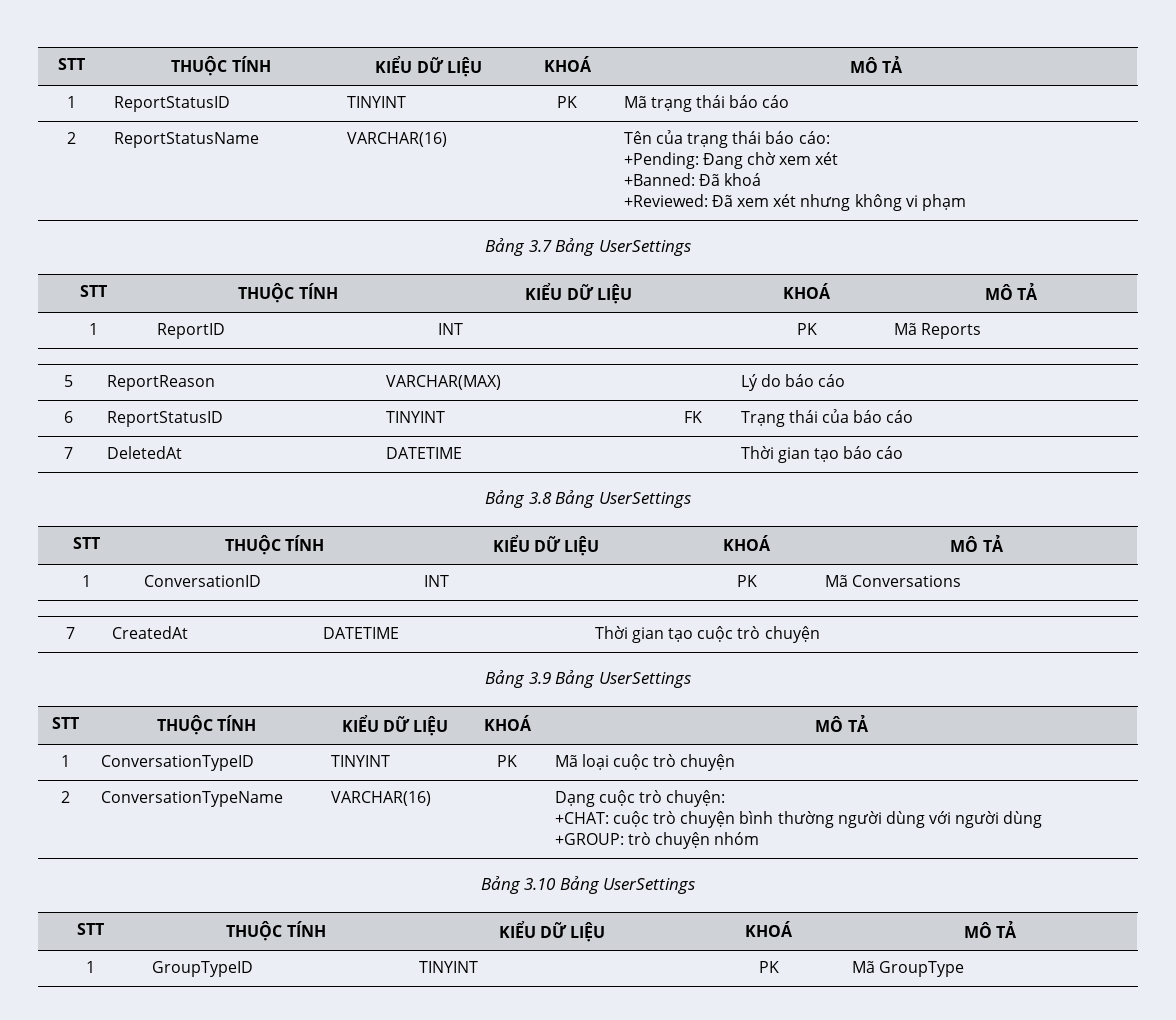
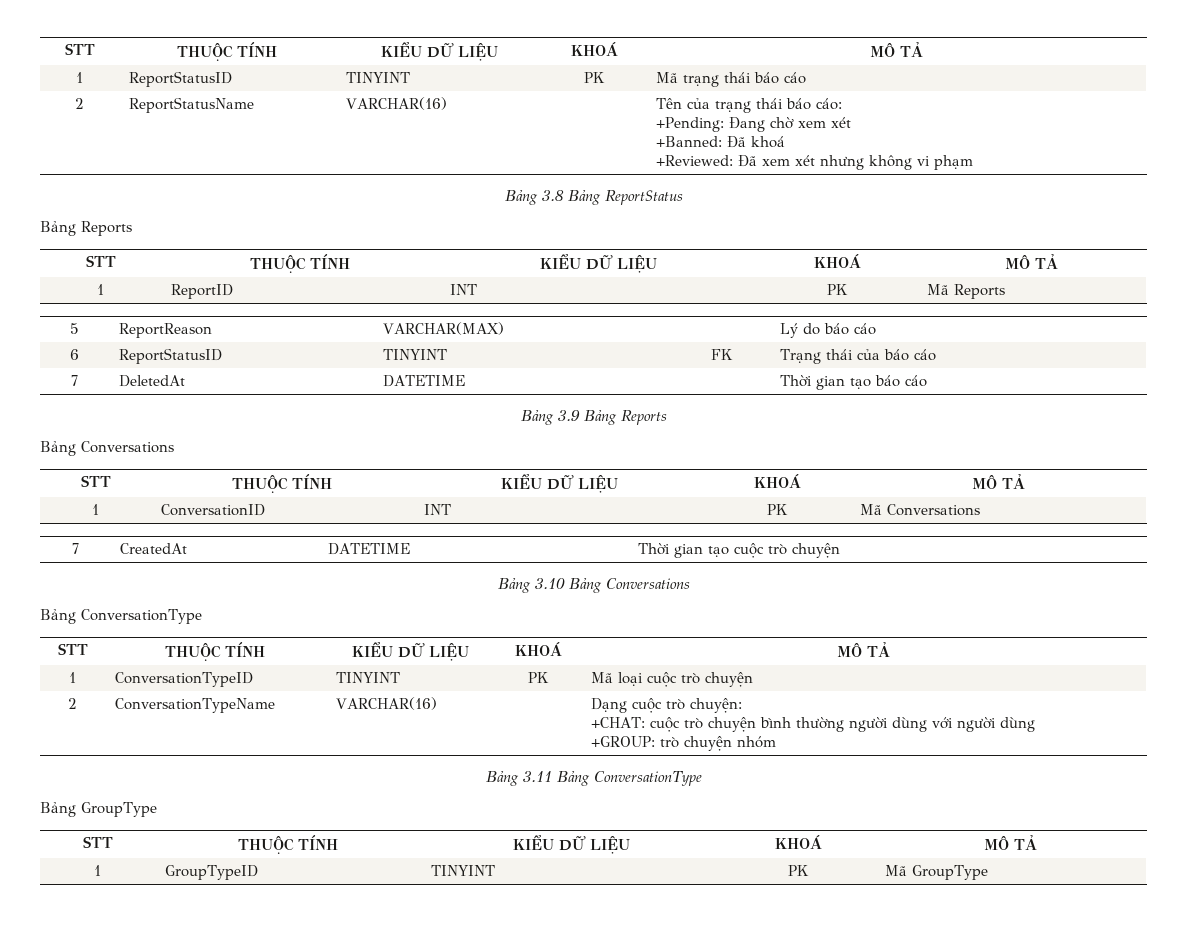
- Bảng 3.7 Bảng UserSettings
+ Bảng 3.8 Bảng ReportStatus
+ Bảng Reports
- Bảng 3.8 Bảng UserSettings
+ Bảng 3.9 Bảng Reports
+ Bảng Conversations
- Bảng 3.9 Bảng UserSettings
+ Bảng 3.10 Bảng Conversations
+ Bảng ConversationType
- Bảng 3.10 Bảng UserSettings
+ Bảng 3.11 Bảng ConversationType
+ Bảng GroupType

